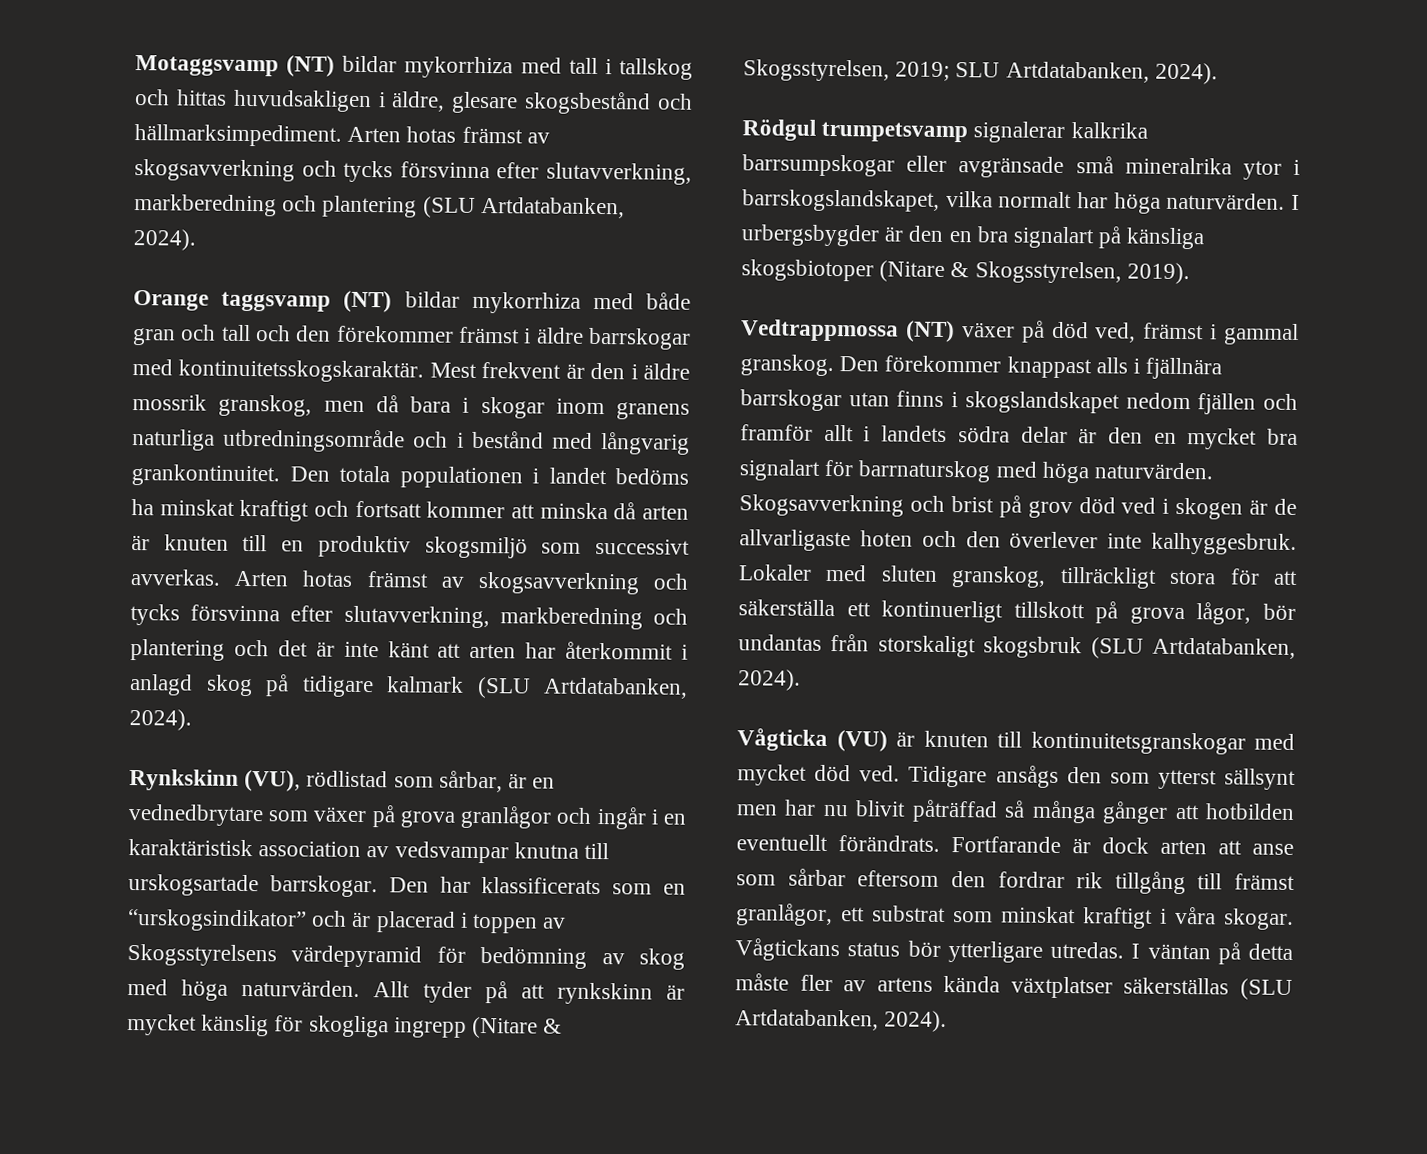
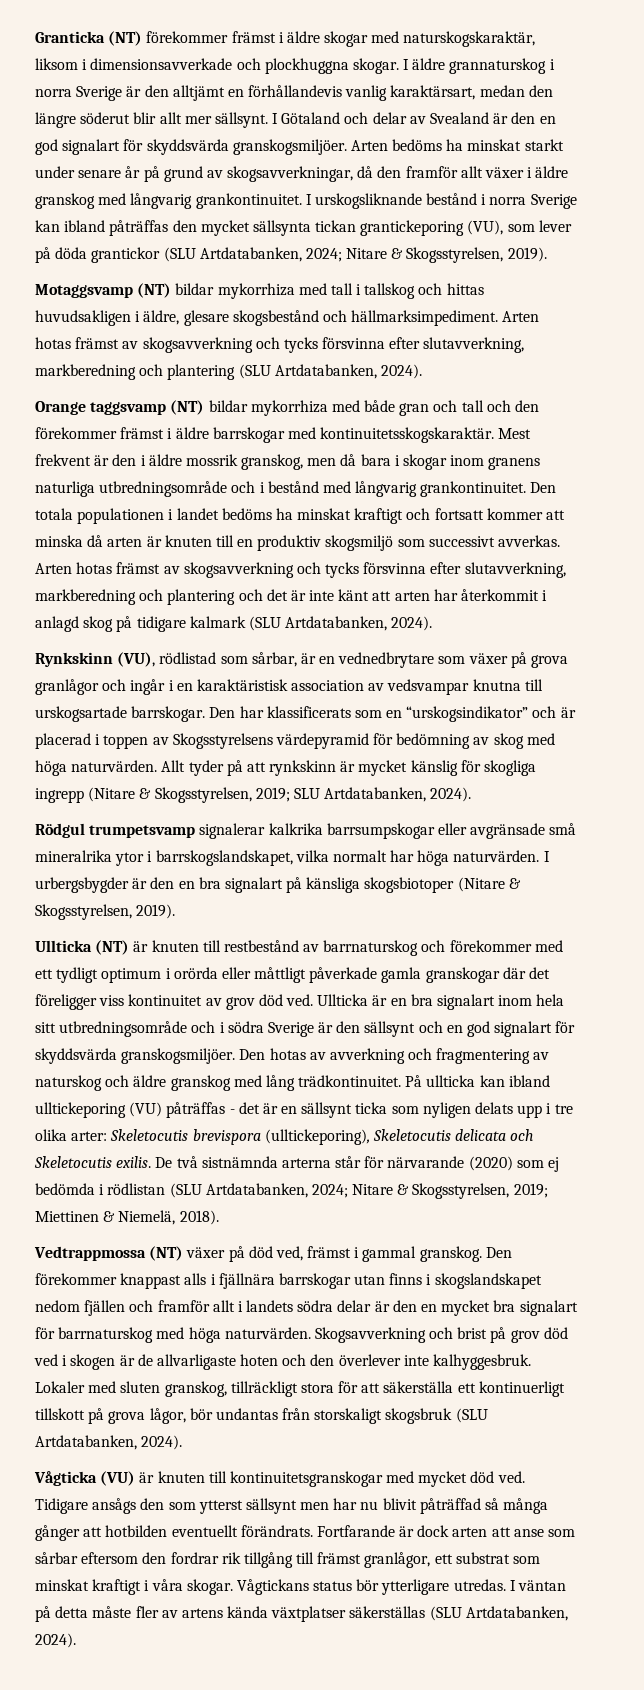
+ Granticka (NT) förekommer främst i äldre skogar med naturskogskaraktär, liksom i dimensionsavverkade och plockhuggna skogar. I äldre grannaturskog i norra Sverige är den alltjämt en förhållandevis vanlig karaktärsart, medan den längre söderut blir allt mer sällsynt. I Götaland och delar av Svealand är den en god signalart för skyddsvärda granskogsmiljöer. Arten bedöms ha minskat starkt under senare år på grund av skogsavverkningar, då den framför allt växer i äldre granskog med långvarig grankontinuitet. I urskogsliknande bestånd i norra Sverige kan ibland påträffas den mycket sällsynta tickan grantickeporing (VU), som lever på döda grantickor (SLU Artdatabanken, 2024; Nitare & Skogsstyrelsen, 2019).
+ Ullticka (NT) är knuten till restbestånd av barrnaturskog och förekommer med ett tydligt optimum i orörda eller måttligt påverkade gamla granskogar där det föreligger viss kontinuitet av grov död ved. Ullticka är en bra signalart inom hela sitt utbredningsområde och i södra Sverige är den sällsynt och en god signalart för skyddsvärda granskogsmiljöer. Den hotas av avverkning och fragmentering av naturskog och äldre granskog med lång trädkontinuitet. På ullticka kan ibland ulltickeporing (VU) påträffas - det är en sällsynt ticka som nyligen delats upp i tre olika arter: Skeletocutis brevispora (ulltickeporing), Skeletocutis delicata och Skeletocutis exilis. De två sistnämnda arterna står för närvarande (2020) som ej bedömda i rödlistan (SLU Artdatabanken, 2024; Nitare & Skogsstyrelsen, 2019; Miettinen & Niemelä, 2018).

